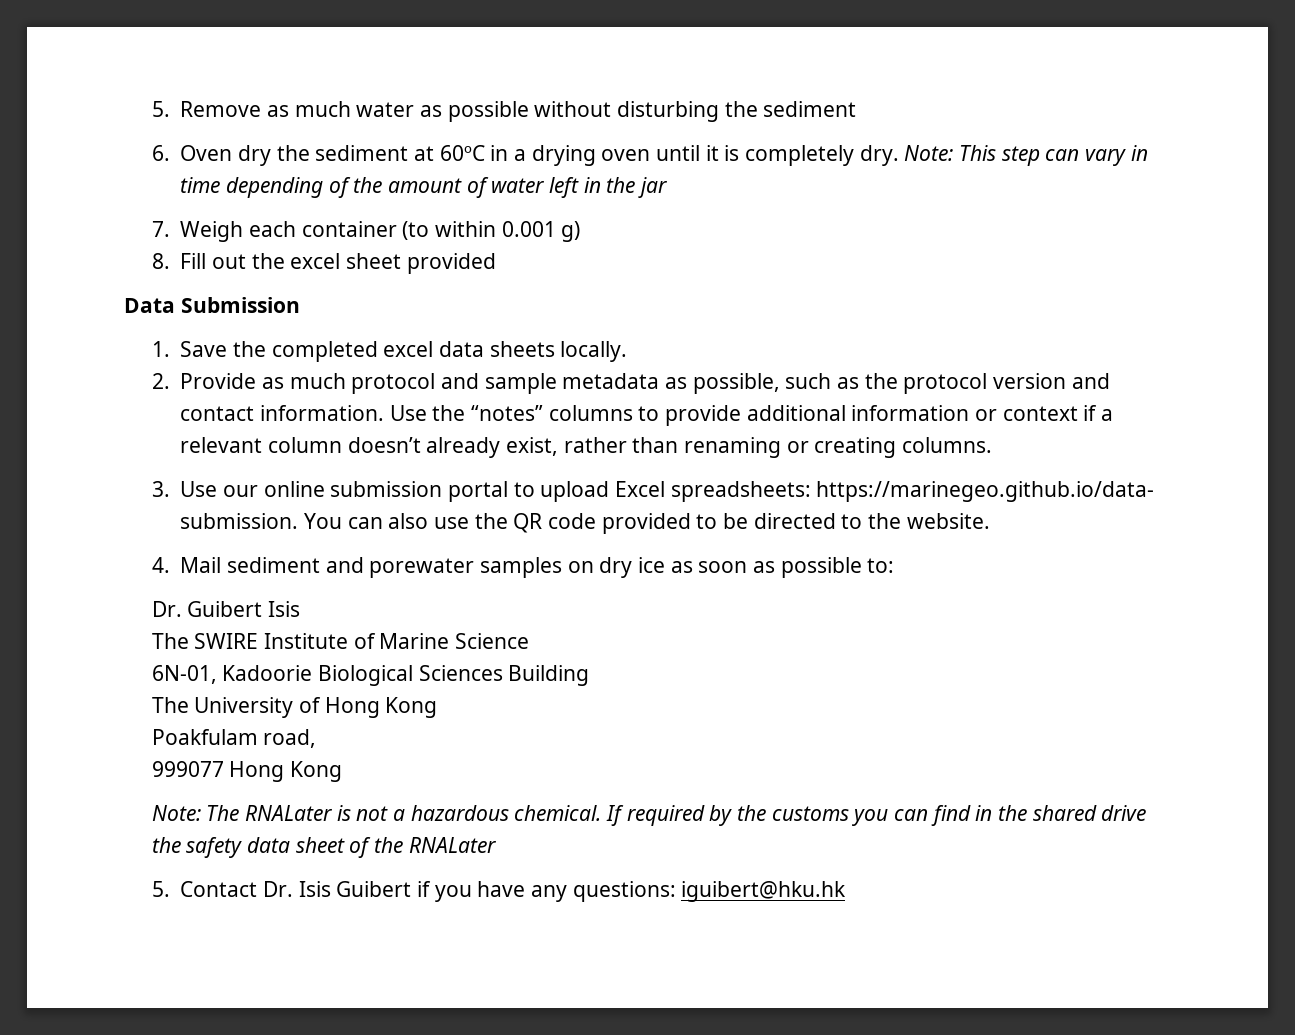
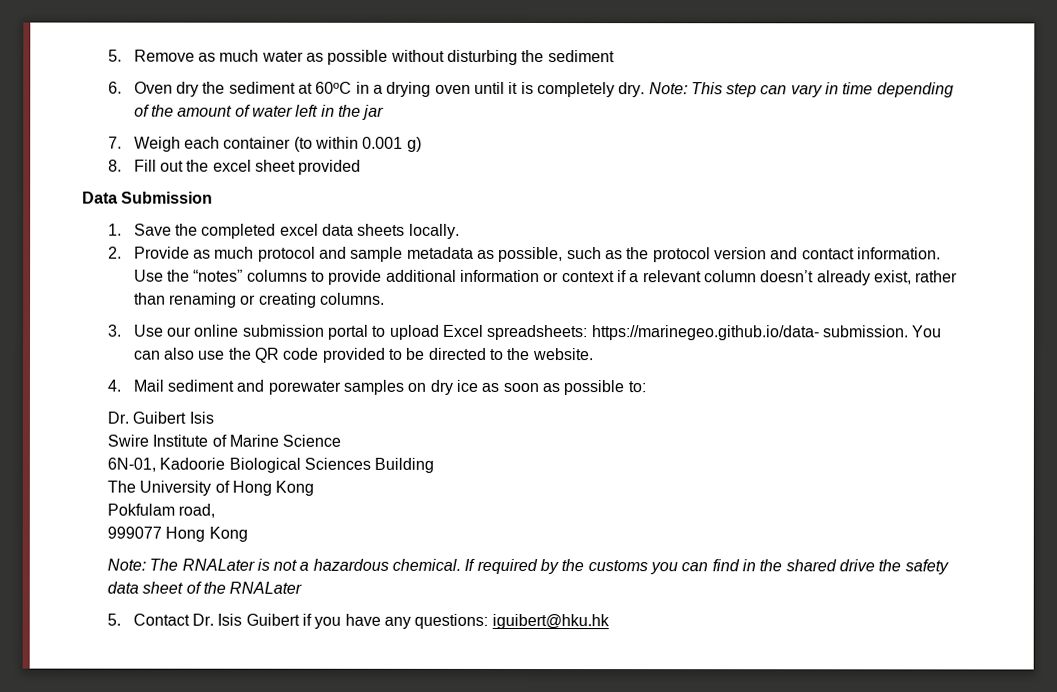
- The SWIRE Institute of Marine Science
+ Swire Institute of Marine Science
- Poakfulam road,
+ Pokfulam road,

